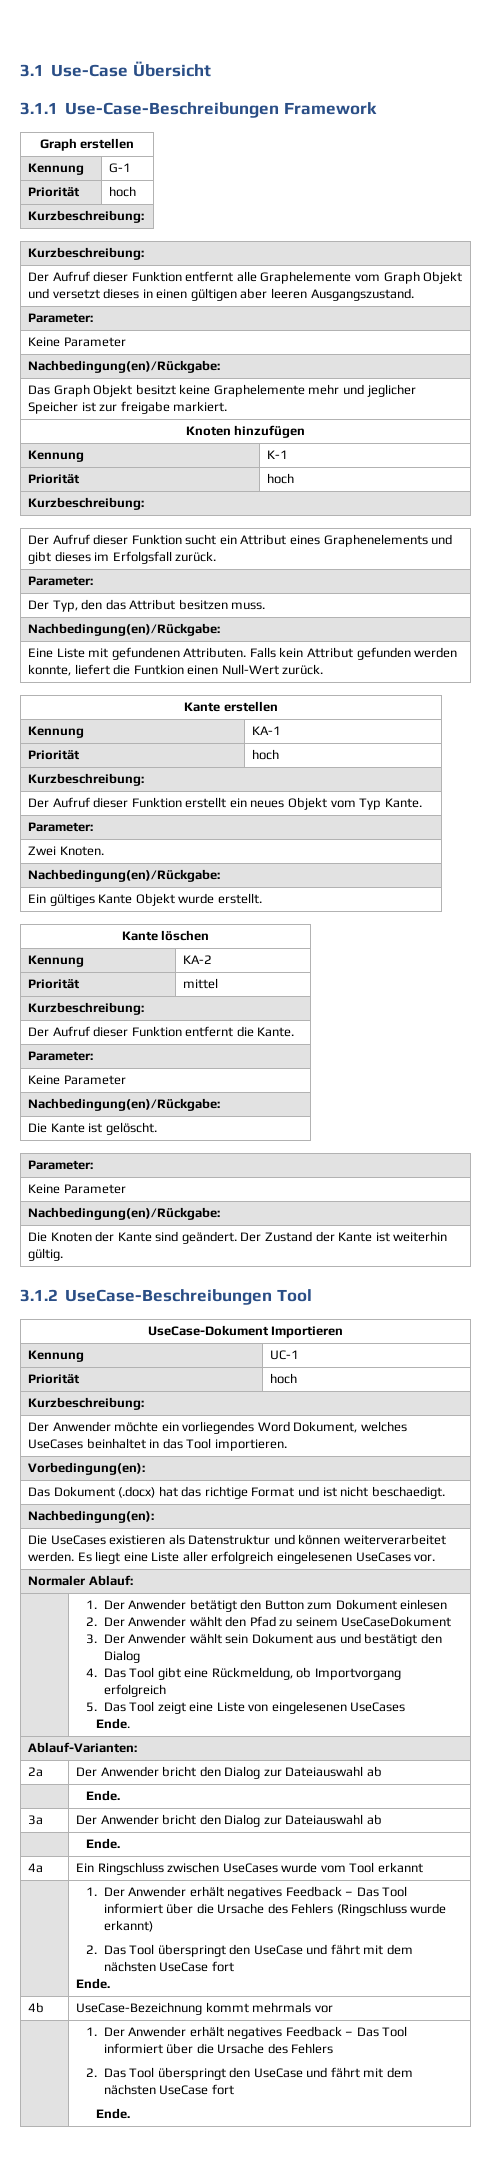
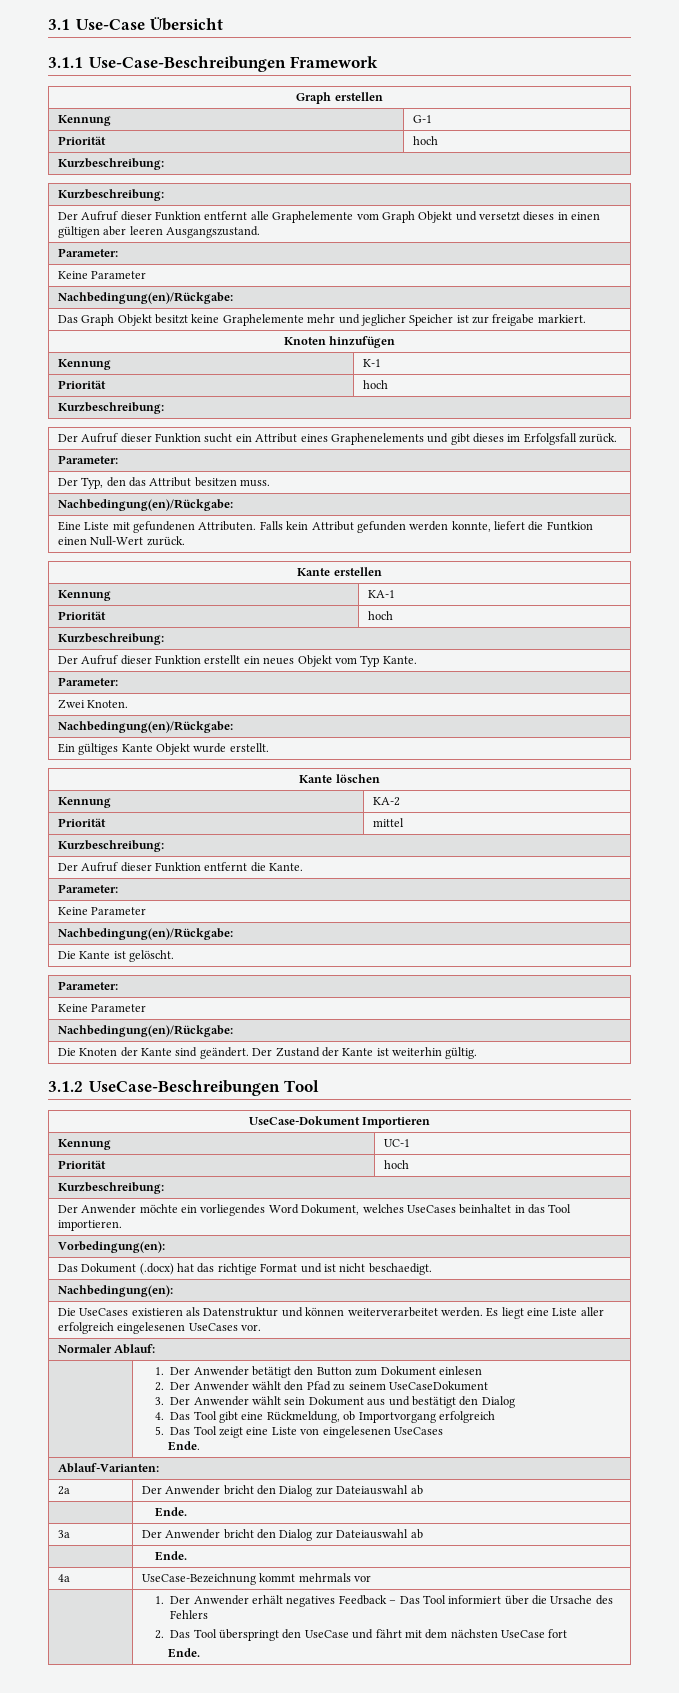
- 4a | Ein Ringschluss zwischen UseCases wurde vom Tool erkannt
- | 1. Der Anwender erhält negatives Feedback – Das Tool informiert über die Ursache des Fehlers (Ringschluss wurde erkannt)
- 2. Das Tool überspringt den UseCase und fährt mit dem nächsten UseCase fort
- Ende.
- 4b | UseCase-Bezeichnung kommt mehrmals vor
+ 4a | UseCase-Bezeichnung kommt mehrmals vor

